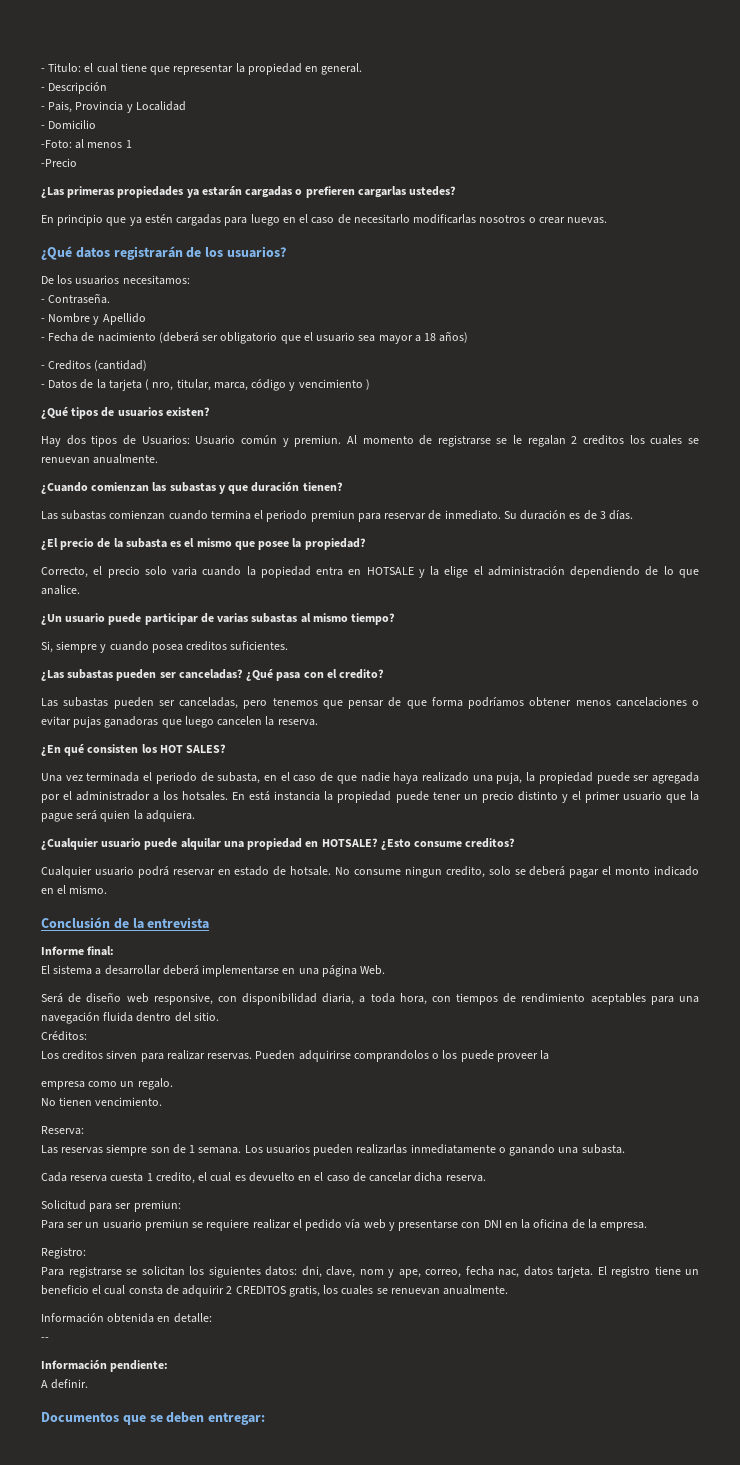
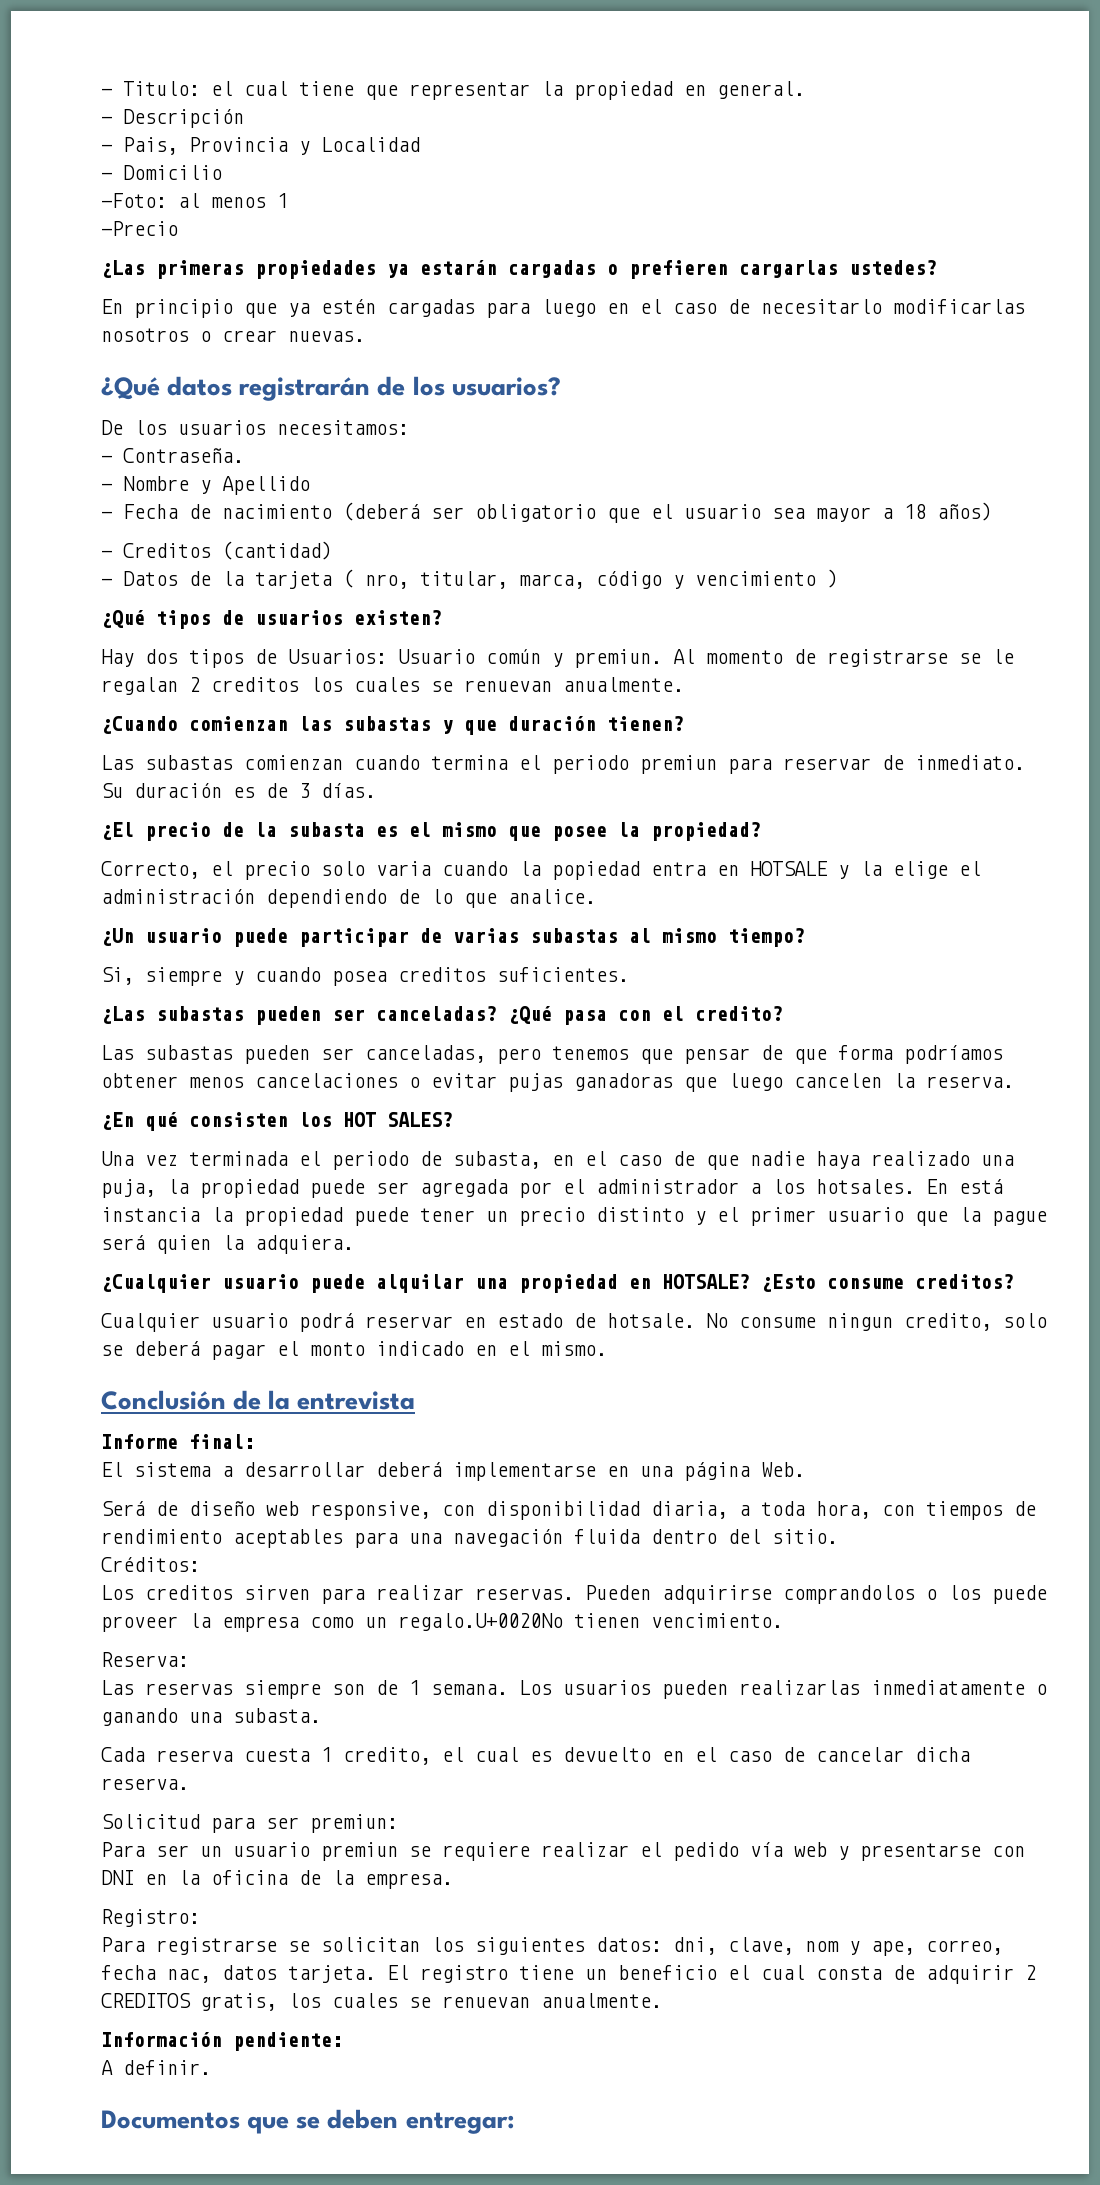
- Pueden adquirirse comprandolos o los puede proveer la
- empresa como un regalo.
- No tienen vencimiento.
+ Pueden adquirirse comprandolos o los puede proveer la empresa como un regalo.U+0020No tienen vencimiento.
- Información obtenida en detalle:
- --

